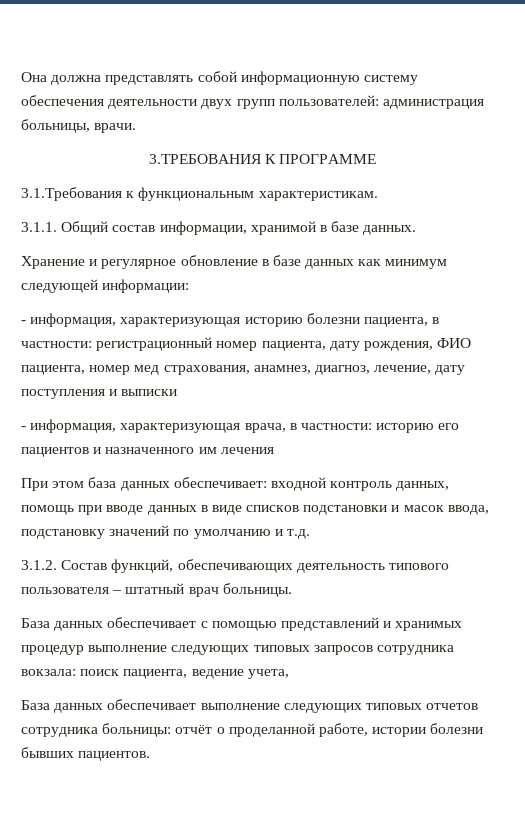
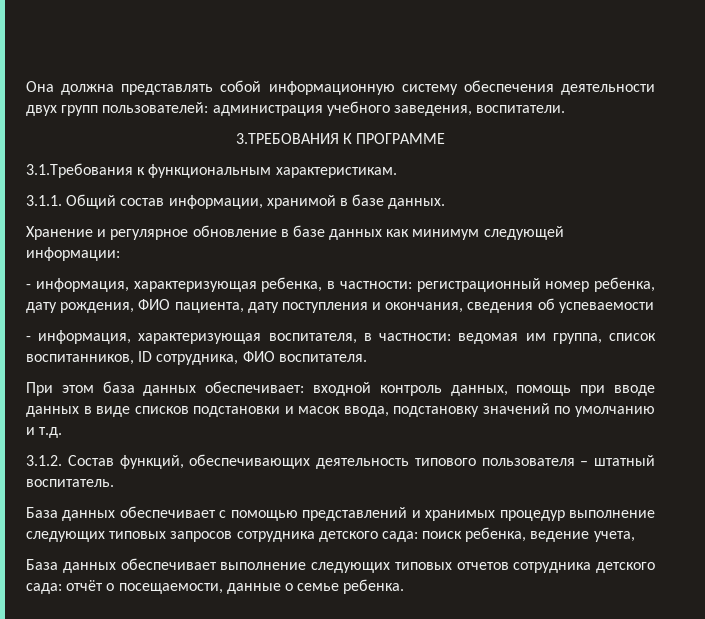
- Она должна представлять собой информационную систему обеспечения деятельности двух групп пользователей: администрация больницы, врачи.
+ Она должна представлять собой информационную систему обеспечения деятельности двух групп пользователей: администрация учебного заведения, воспитатели.
- - информация, характеризующая историю болезни пациента, в частности: регистрационный номер пациента, дату рождения, ФИО пациента, номер мед страхования, анамнез, диагноз, лечение, дату поступления и выписки
- - информация, характеризующая врача, в частности: историю его пациентов и назначенного им лечения
+ - информация, характеризующая ребенка, в частности: регистрационный номер ребенка, дату рождения, ФИО пациента, дату поступления и окончания, сведения об успеваемости
+ - информация, характеризующая воспитателя, в частности: ведомая им группа, список воспитанников, ID сотрудника, ФИО воспитателя.
- 3.1.2. Состав функций, обеспечивающих деятельность типового пользователя – штатный врач больницы.
+ 3.1.2. Состав функций, обеспечивающих деятельность типового пользователя – штатный воспитатель.
- База данных обеспечивает с помощью представлений и хранимых процедур выполнение следующих типовых запросов сотрудника вокзала: поиск пациента, ведение учета,
+ База данных обеспечивает с помощью представлений и хранимых процедур выполнение следующих типовых запросов сотрудника детского сада: поиск ребенка, ведение учета,
- База данных обеспечивает выполнение следующих типовых отчетов сотрудника больницы: отчёт о проделанной работе, истории болезни бывших пациентов.
+ База данных обеспечивает выполнение следующих типовых отчетов сотрудника детского сада: отчёт о посещаемости, данные о семье ребенка.

